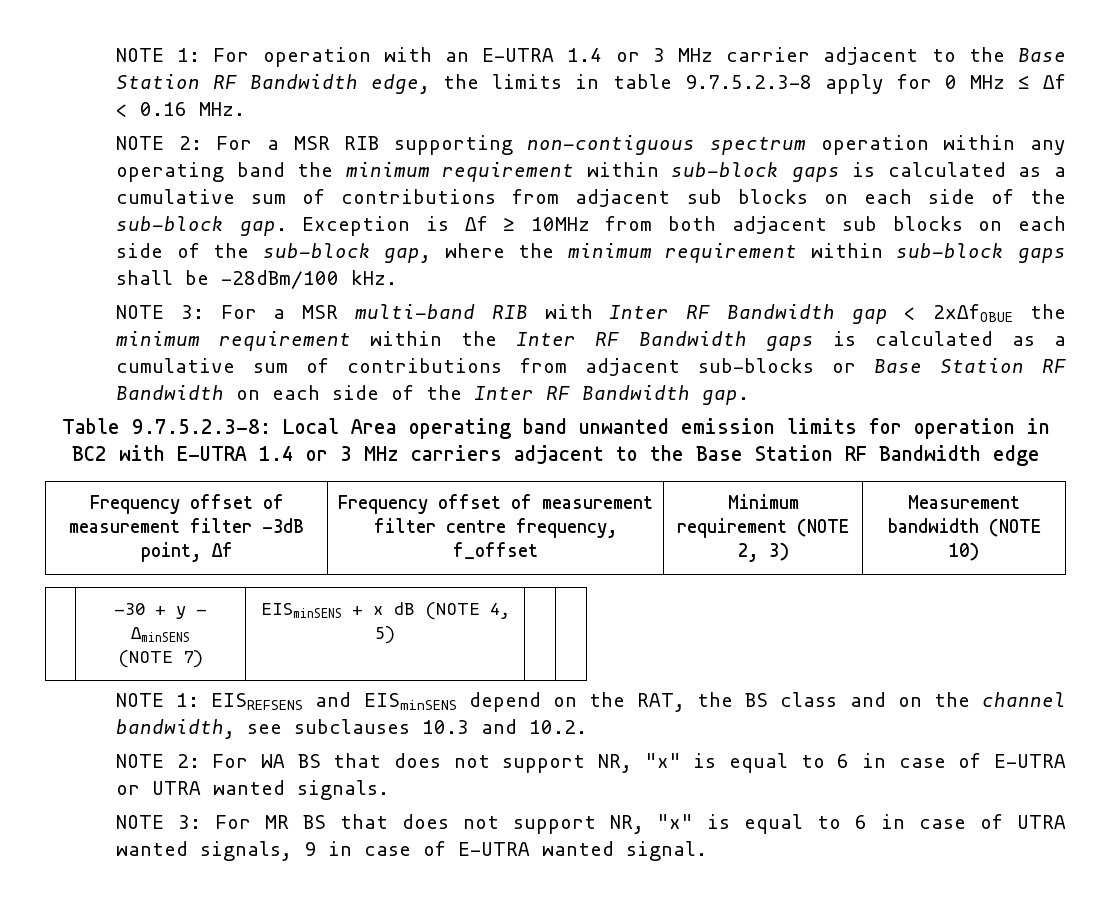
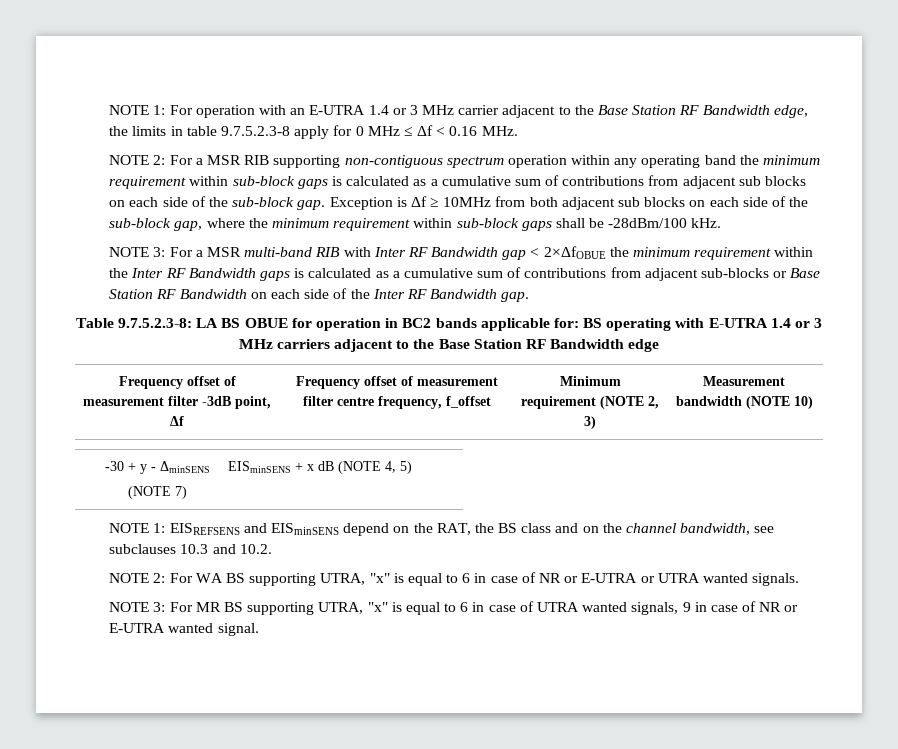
- Table 9.7.5.2.3-8: Local Area operating band unwanted emission limits for operation in BC2 with E-UTRA 1.4 or 3 MHz carriers adjacent to the Base Station RF Bandwidth edge
+ Table 9.7.5.2.3-8: LA BS OBUE for operation in BC2 bands applicable for: BS operating with E-UTRA 1.4 or 3 MHz carriers adjacent to the Base Station RF Bandwidth edge
- NOTE 2: For WA BS that does not support NR, "x" is equal to 6 in case of E-UTRA or UTRA wanted signals.
+ NOTE 2: For WA BS supporting UTRA, "x" is equal to 6 in case of NR or E-UTRA or UTRA wanted signals.
- NOTE 3: For MR BS that does not support NR, "x" is equal to 6 in case of UTRA wanted signals, 9 in case of E-UTRA wanted signal.
+ NOTE 3: For MR BS supporting UTRA, "x" is equal to 6 in case of UTRA wanted signals, 9 in case of NR or E-UTRA wanted signal.

